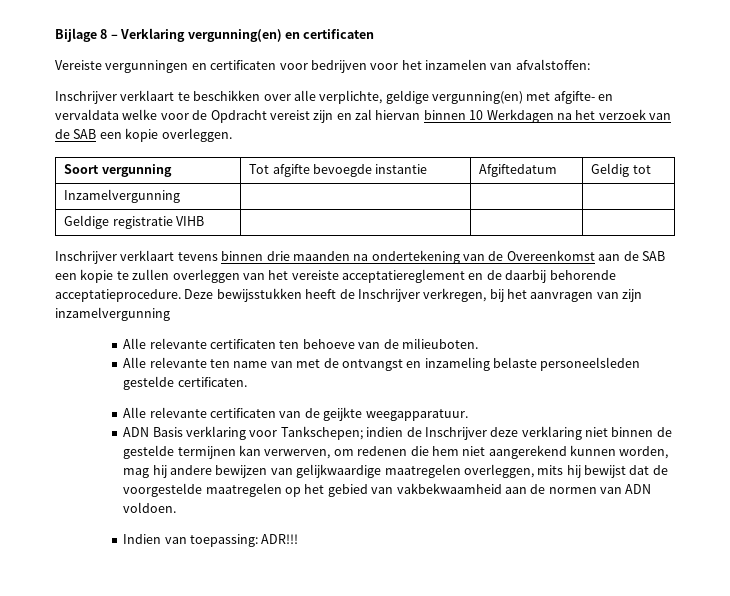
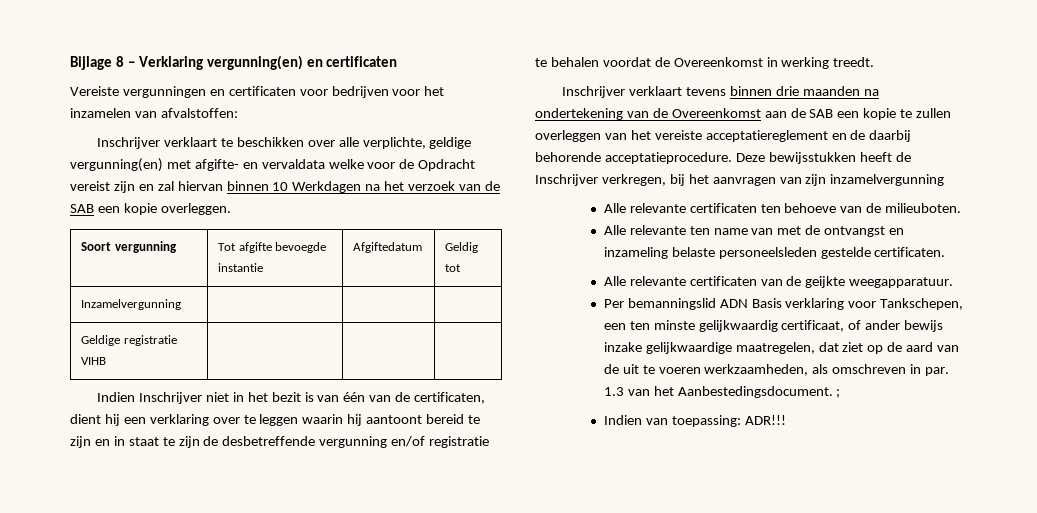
+ Indien Inschrijver niet in het bezit is van één van de certificaten, dient hij een verklaring over te leggen waarin hij aantoont bereid te zijn en in staat te zijn de desbetreffende vergunning en/of registratie te behalen voordat de Overeenkomst in werking treedt.
- ADN Basis verklaring voor Tankschepen; indien de Inschrijver deze verklaring niet binnen de gestelde termijnen kan verwerven, om redenen die hem niet aangerekend kunnen worden, mag hij andere bewijzen van gelijkwaardige maatregelen overleggen, mits hij bewijst dat de voorgestelde maatregelen op het gebied van vakbekwaamheid aan de normen van ADN voldoen.
+ Per bemanningslid ADN Basis verklaring voor Tankschepen, een ten minste gelijkwaardig certificaat, of ander bewijs inzake gelijkwaardige maatregelen, dat ziet op de aard van de uit te voeren werkzaamheden, als omschreven in par. 1.3 van het Aanbestedingsdocument. ;

